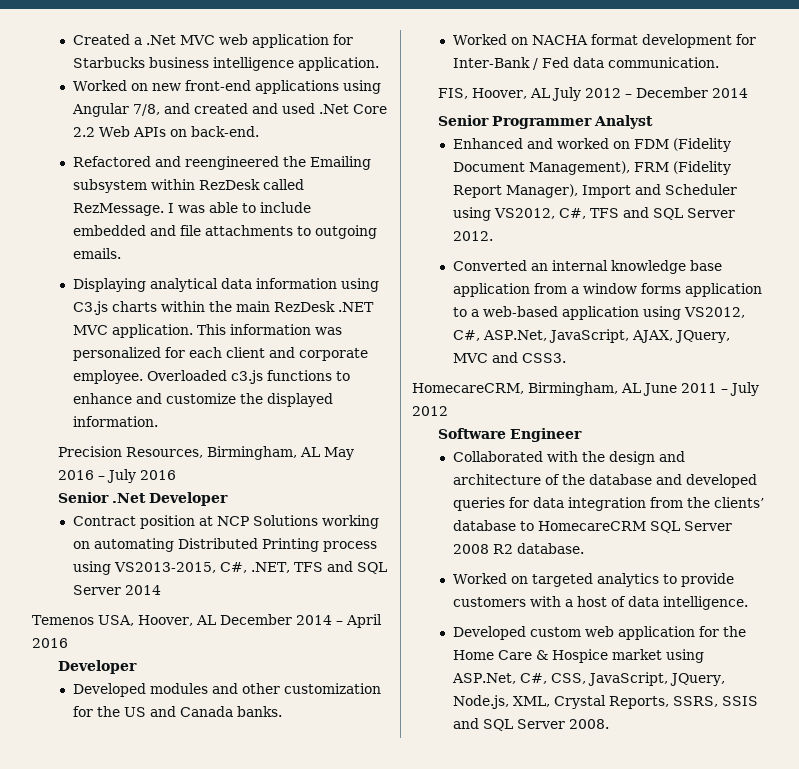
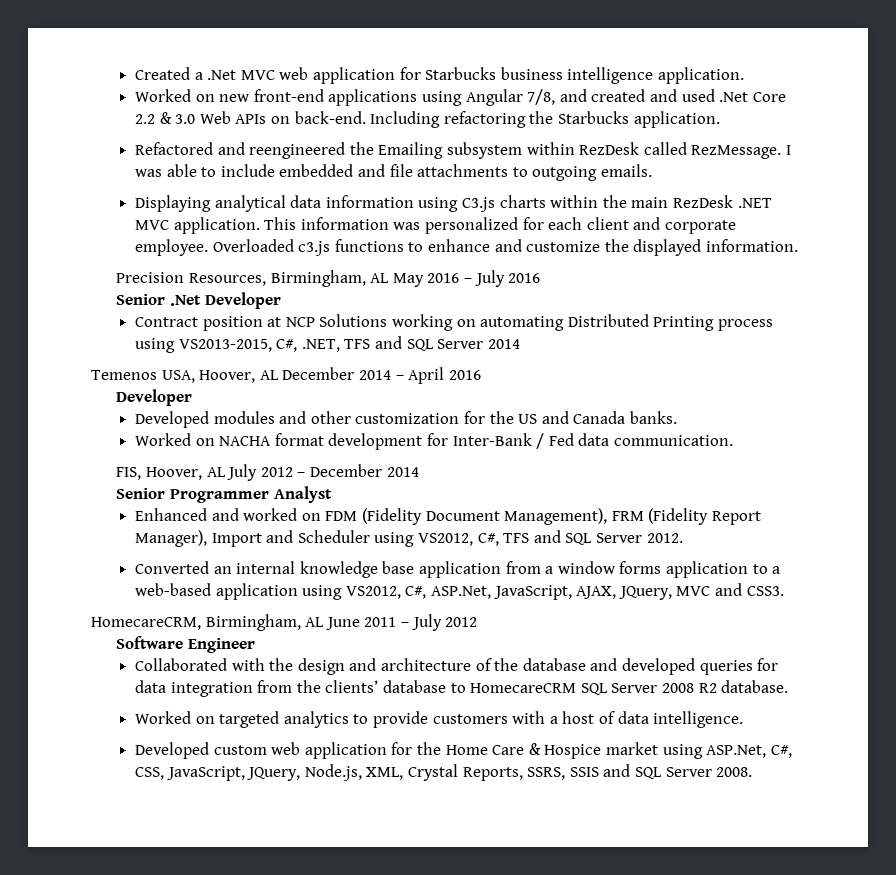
- Worked on new front-end applications using Angular 7/8, and created and used .Net Core 2.2 Web APIs on back-end.
+ Worked on new front-end applications using Angular 7/8, and created and used .Net Core 2.2 & 3.0 Web APIs on back-end. Including refactoring the Starbucks application.

